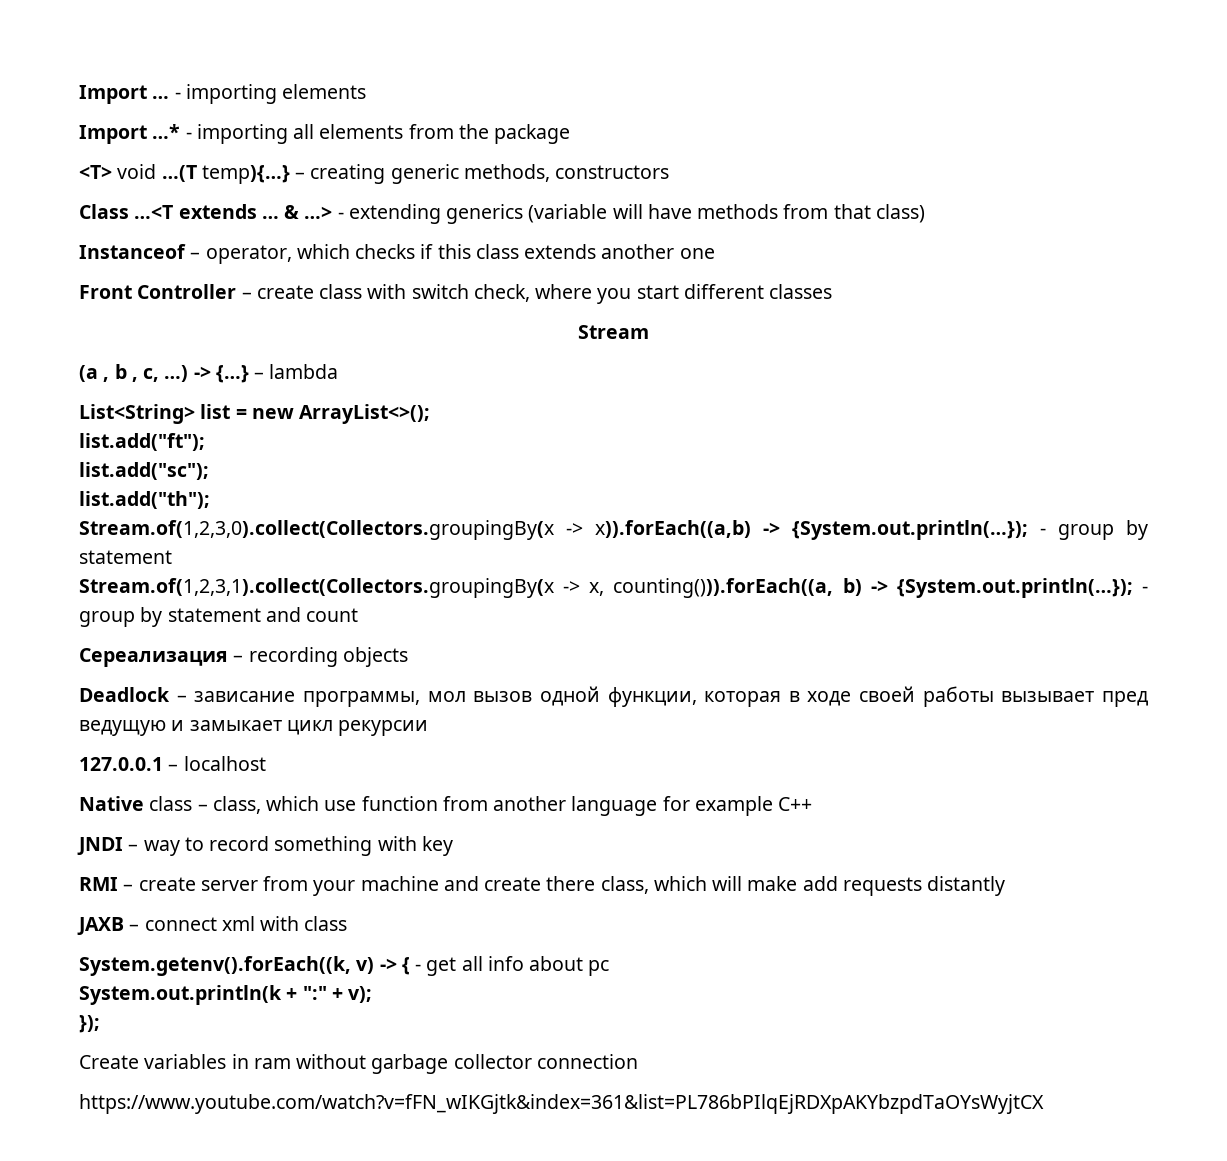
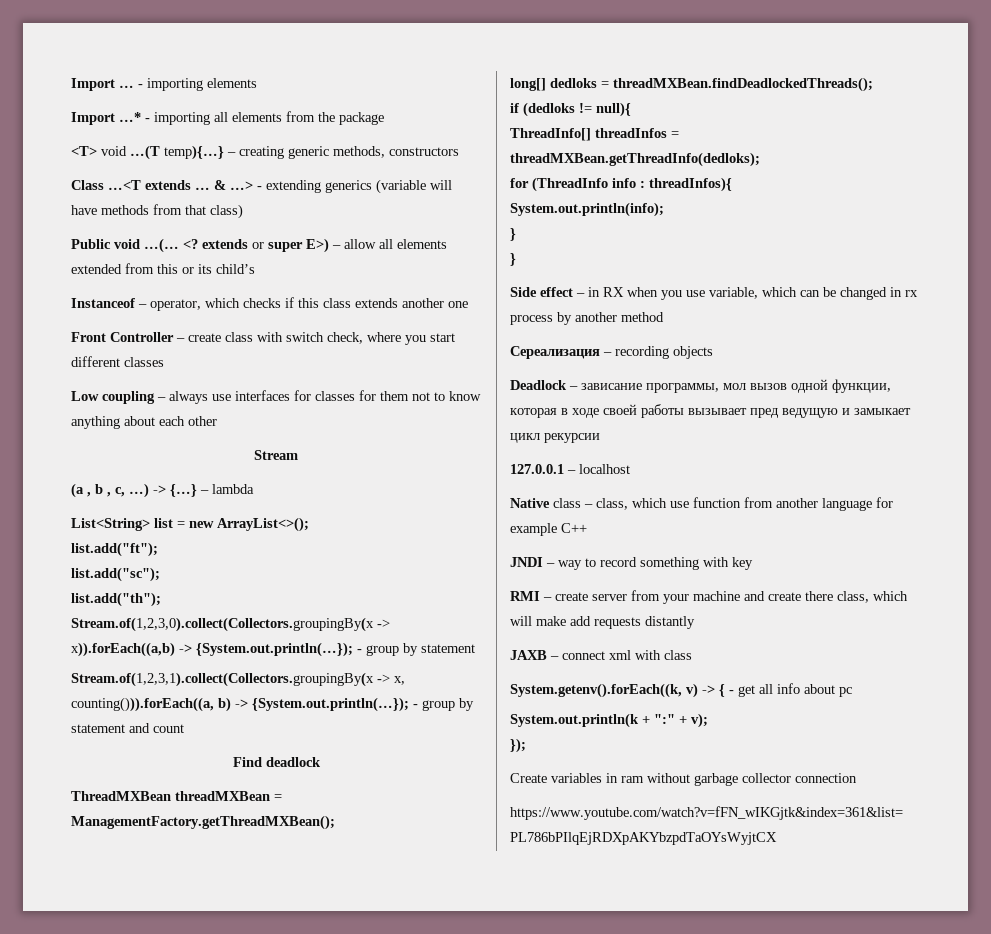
+ Public void …(… <? extends or super E>) – allow all elements extended from this or its child’s
+ Low coupling – always use interfaces for classes for them not to know anything about each other
+ Find deadlock
+ ThreadMXBean threadMXBean = ManagementFactory.getThreadMXBean();
+ long[] dedloks = threadMXBean.findDeadlockedThreads();
+ if (dedloks != null){
+ ThreadInfo[] threadInfos = threadMXBean.getThreadInfo(dedloks);
+ for (ThreadInfo info : threadInfos){
+ System.out.println(info);
+ }
+ }
+ Side effect – in RX when you use variable, which can be changed in rx process by another method

